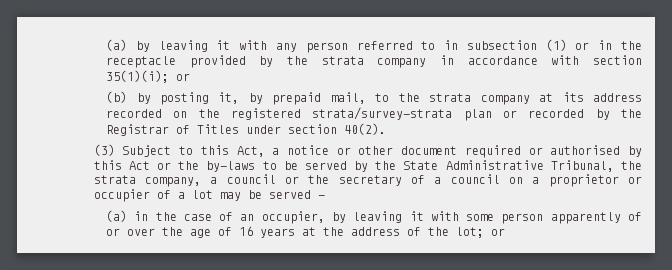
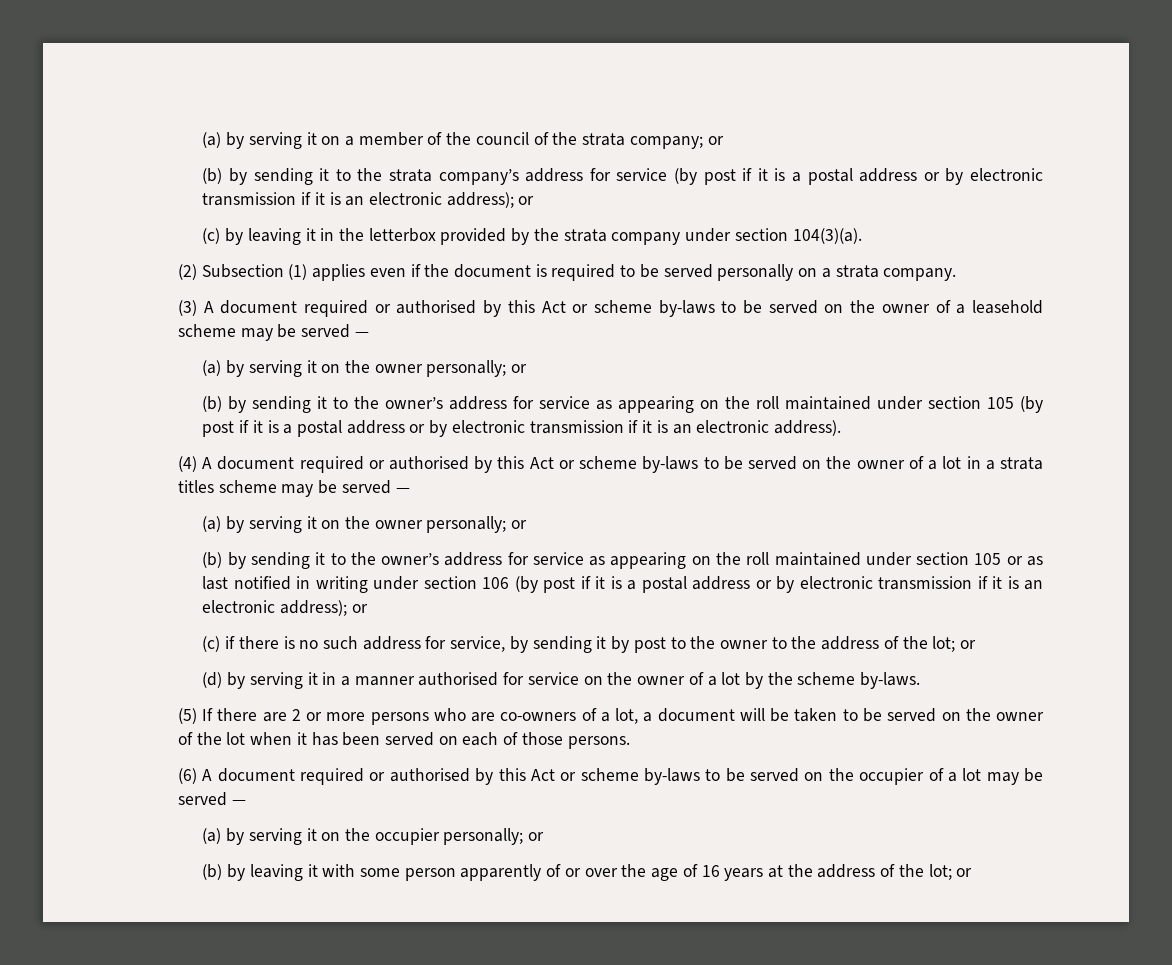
- (a) by leaving it with any person referred to in subsection (1) or in the receptacle provided by the strata company in accordance with section 35(1)(i); or
- (b) by posting it, by prepaid mail, to the strata company at its address recorded on the registered strata/survey-strata plan or recorded by the Registrar of Titles under section 40(2).
- (3) Subject to this Act, a notice or other document required or authorised by this Act or the by-laws to be served by the State Administrative Tribunal, the strata company, a council or the secretary of a council on a proprietor or occupier of a lot may be served —
+ (a) by serving it on a member of the council of the strata company; or
+ (b) by sending it to the strata company’s address for service (by post if it is a postal address or by electronic transmission if it is an electronic address); or
+ (c) by leaving it in the letterbox provided by the strata company under section 104(3)(a).
+ (2) Subsection (1) applies even if the document is required to be served personally on a strata company.
+ (3) A document required or authorised by this Act or scheme by-laws to be served on the owner of a leasehold scheme may be served —
+ (a) by serving it on the owner personally; or
+ (b) by sending it to the owner’s address for service as appearing on the roll maintained under section 105 (by post if it is a postal address or by electronic transmission if it is an electronic address).
+ (4) A document required or authorised by this Act or scheme by-laws to be served on the owner of a lot in a strata titles scheme may be served —
+ (a) by serving it on the owner personally; or
+ (b) by sending it to the owner’s address for service as appearing on the roll maintained under section 105 or as last notified in writing under section 106 (by post if it is a postal address or by electronic transmission if it is an electronic address); or
+ (c) if there is no such address for service, by sending it by post to the owner to the address of the lot; or
+ (d) by serving it in a manner authorised for service on the owner of a lot by the scheme by-laws.
+ (5) If there are 2 or more persons who are co-owners of a lot, a document will be taken to be served on the owner of the lot when it has been served on each of those persons.
+ (6) A document required or authorised by this Act or scheme by-laws to be served on the occupier of a lot may be served —
- (a) in the case of an occupier, by leaving it with some person apparently of or over the age of 16 years at the address of the lot; or
+ (a) by serving it on the occupier personally; or
+ (b) by leaving it with some person apparently of or over the age of 16 years at the address of the lot; or

